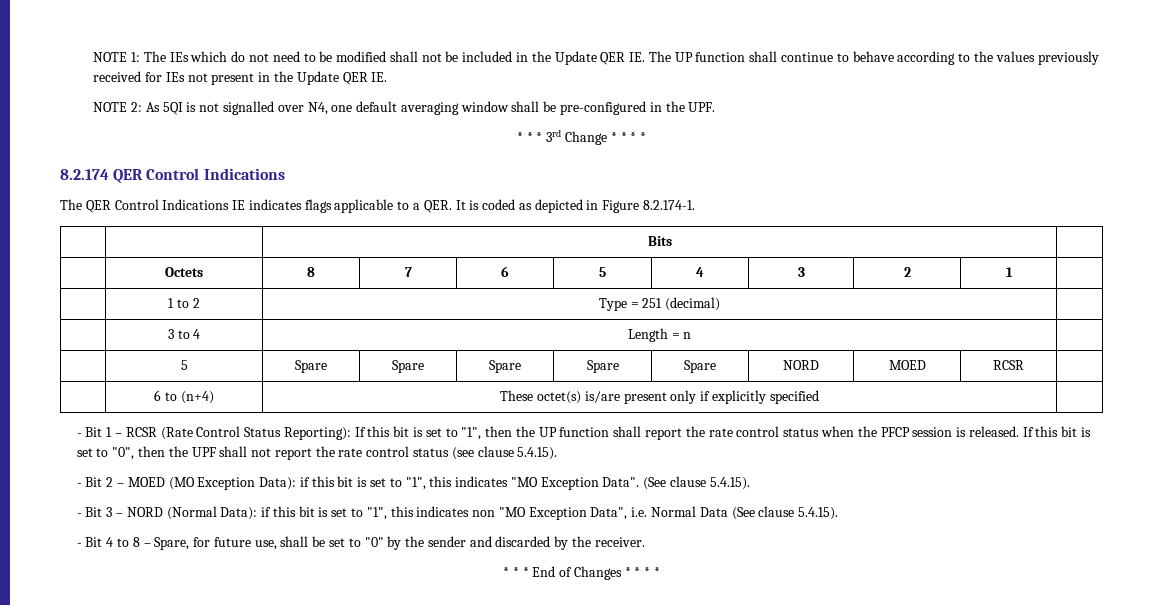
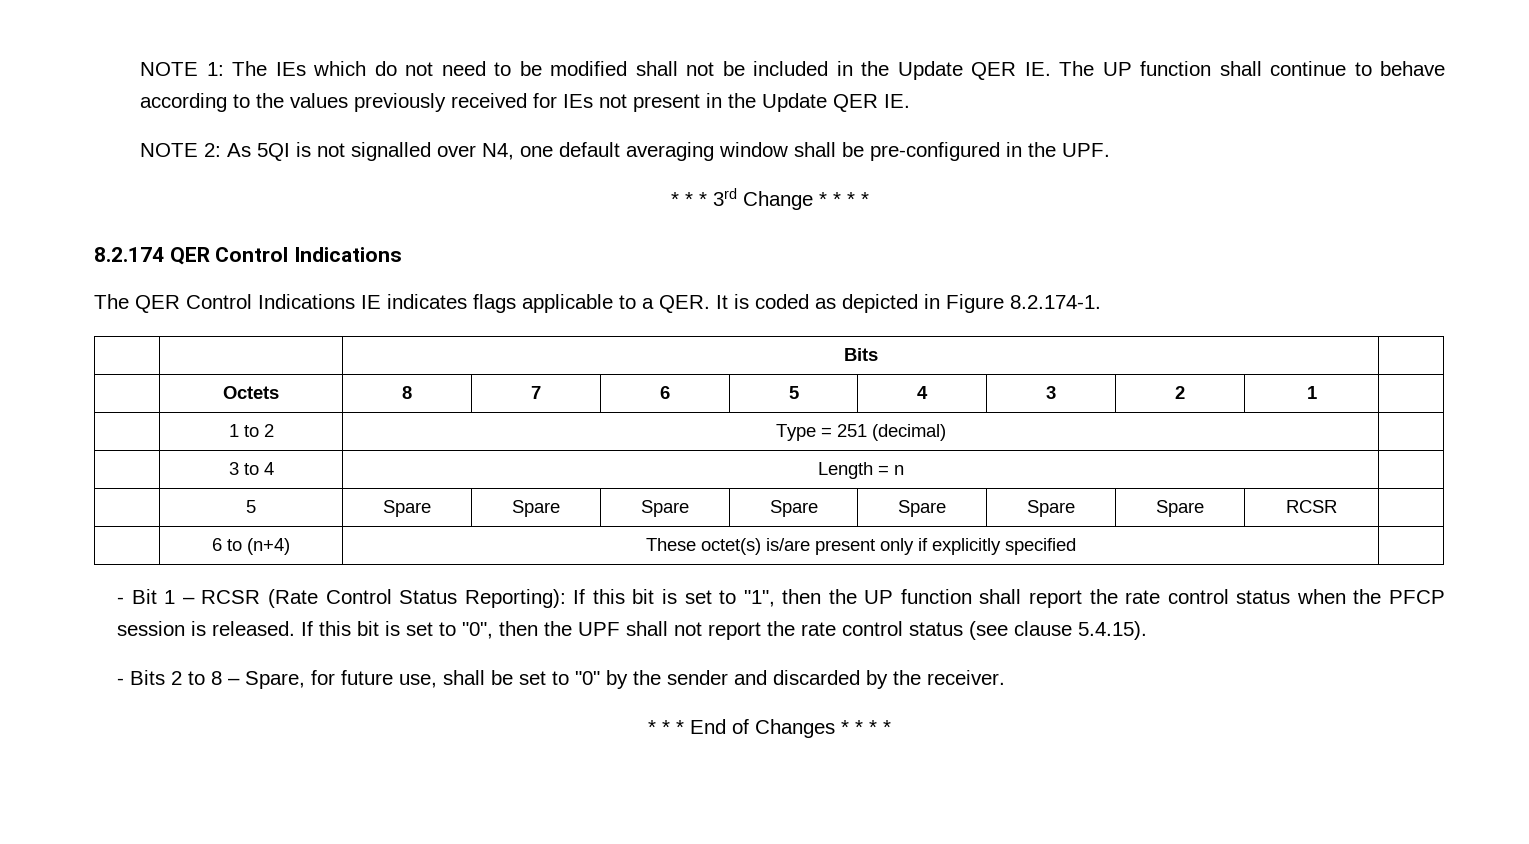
- | 5 | Spare | Spare | Spare | Spare | Spare | NORD | MOED | RCSR |
+ | 5 | Spare | Spare | Spare | Spare | Spare | Spare | Spare | RCSR |
- - Bit 2 – MOED (MO Exception Data): if this bit is set to "1", this indicates "MO Exception Data". (See clause 5.4.15).
- - Bit 3 – NORD (Normal Data): if this bit is set to "1", this indicates non "MO Exception Data", i.e. Normal Data (See clause 5.4.15).
- - Bit 4 to 8 – Spare, for future use, shall be set to "0" by the sender and discarded by the receiver.
+ - Bits 2 to 8 – Spare, for future use, shall be set to "0" by the sender and discarded by the receiver.

